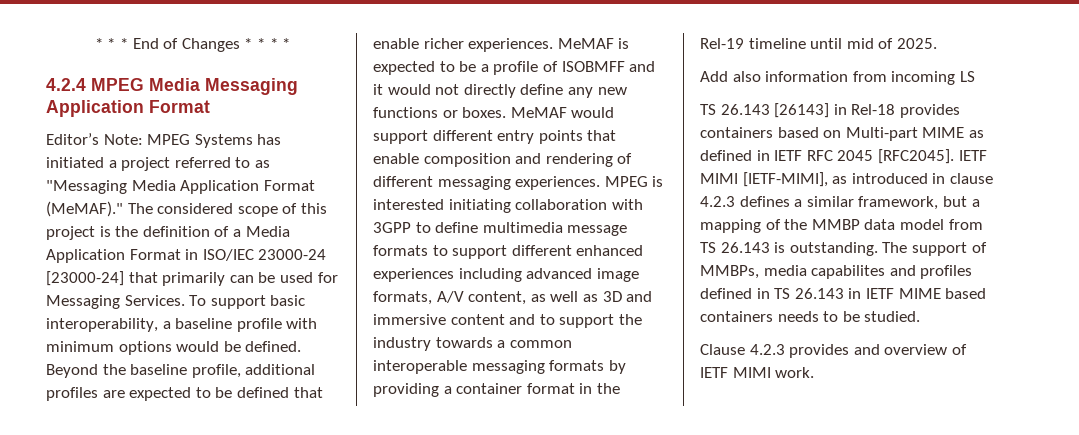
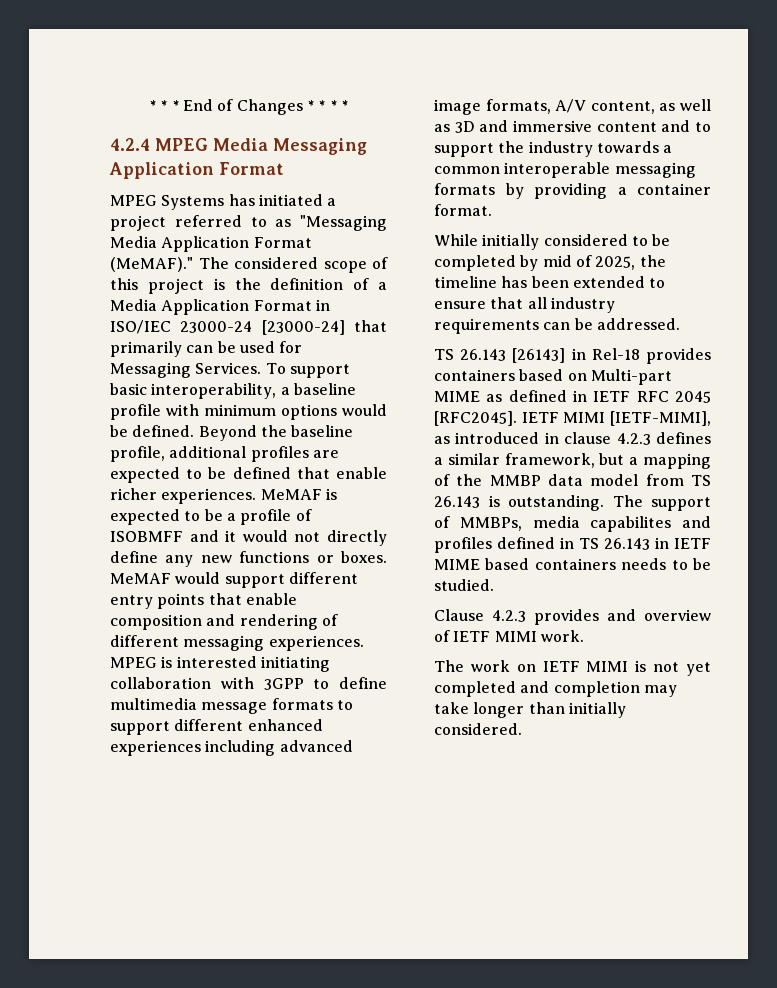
- Editor’s Note: MPEG Systems has initiated a project referred to as "Messaging Media Application Format (MeMAF)."
+ MPEG Systems has initiated a project referred to as "Messaging Media Application Format (MeMAF)."
- MPEG is interested initiating collaboration with 3GPP to define multimedia message formats to support different enhanced experiences including advanced image formats, A/V content, as well as 3D and immersive content and to support the industry towards a common interoperable messaging formats by providing a container format in the Rel-19 timeline until mid of 2025.
- Add also information from incoming LS
+ MPEG is interested initiating collaboration with 3GPP to define multimedia message formats to support different enhanced experiences including advanced image formats, A/V content, as well as 3D and immersive content and to support the industry towards a common interoperable messaging formats by providing a container format.
+ While initially considered to be completed by mid of 2025, the timeline has been extended to ensure that all industry requirements can be addressed.
+ The work on IETF MIMI is not yet completed and completion may take longer than initially considered.

